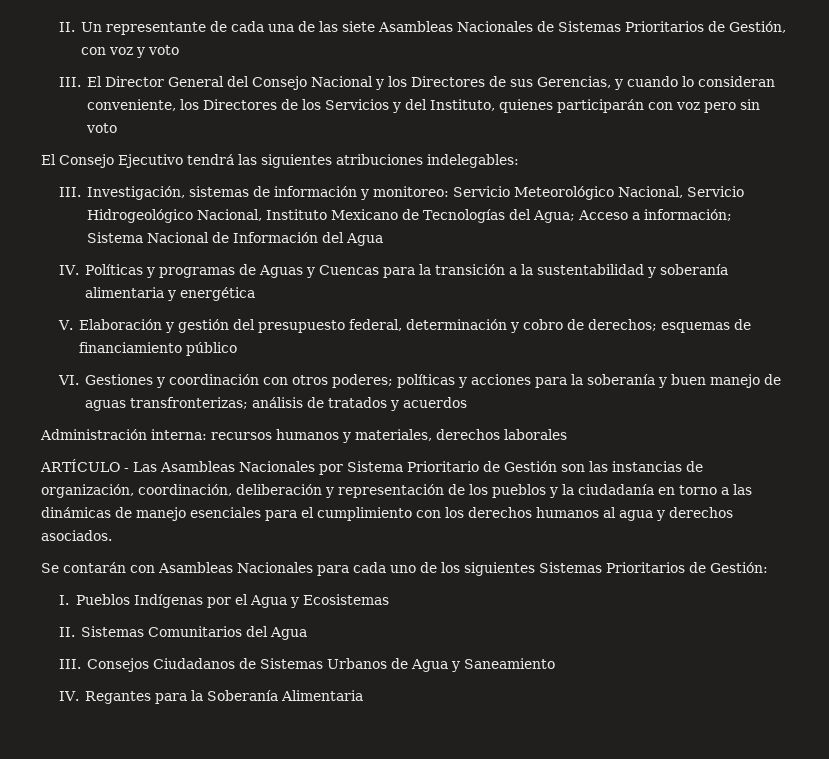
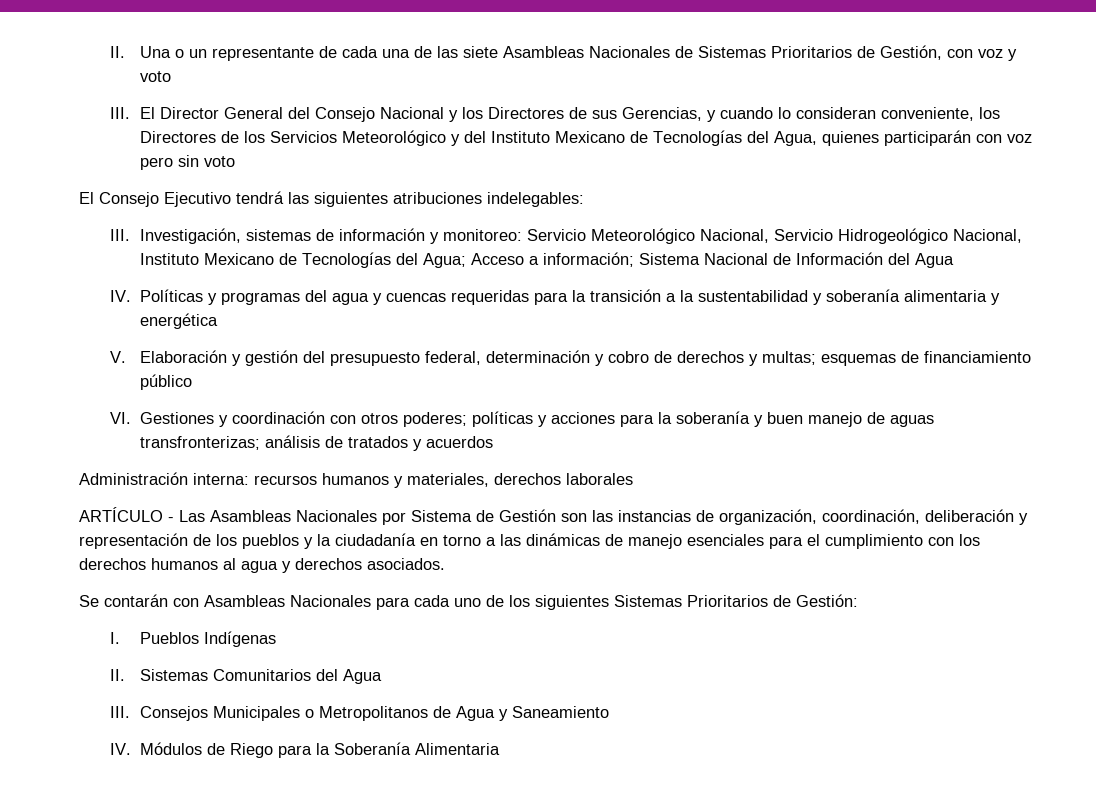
- II. Un representante de cada una de las siete Asambleas Nacionales de Sistemas Prioritarios de Gestión, con voz y voto
+ II. Una o un representante de cada una de las siete Asambleas Nacionales de Sistemas Prioritarios de Gestión, con voz y voto
- III. El Director General del Consejo Nacional y los Directores de sus Gerencias, y cuando lo consideran conveniente, los Directores de los Servicios y del Instituto, quienes participarán con voz pero sin voto
+ III. El Director General del Consejo Nacional y los Directores de sus Gerencias, y cuando lo consideran conveniente, los Directores de los Servicios Meteorológico y del Instituto Mexicano de Tecnologías del Agua, quienes participarán con voz pero sin voto
- IV. Políticas y programas de Aguas y Cuencas para la transición a la sustentabilidad y soberanía alimentaria y energética
+ IV. Políticas y programas del agua y cuencas requeridas para la transición a la sustentabilidad y soberanía alimentaria y energética
- V. Elaboración y gestión del presupuesto federal, determinación y cobro de derechos; esquemas de financiamiento público
+ V. Elaboración y gestión del presupuesto federal, determinación y cobro de derechos y multas; esquemas de financiamiento público
- ARTÍCULO - Las Asambleas Nacionales por Sistema Prioritario de Gestión son las instancias de organización, coordinación, deliberación y representación de los pueblos y la ciudadanía en torno a las dinámicas de manejo esenciales para el cumplimiento con los derechos humanos al agua y derechos asociados.
+ ARTÍCULO - Las Asambleas Nacionales por Sistema de Gestión son las instancias de organización, coordinación, deliberación y representación de los pueblos y la ciudadanía en torno a las dinámicas de manejo esenciales para el cumplimiento con los derechos humanos al agua y derechos asociados.
- I. Pueblos Indígenas por el Agua y Ecosistemas
+ I. Pueblos Indígenas
- III. Consejos Ciudadanos de Sistemas Urbanos de Agua y Saneamiento
+ III. Consejos Municipales o Metropolitanos de Agua y Saneamiento
- IV. Regantes para la Soberanía Alimentaria
+ IV. Módulos de Riego para la Soberanía Alimentaria

